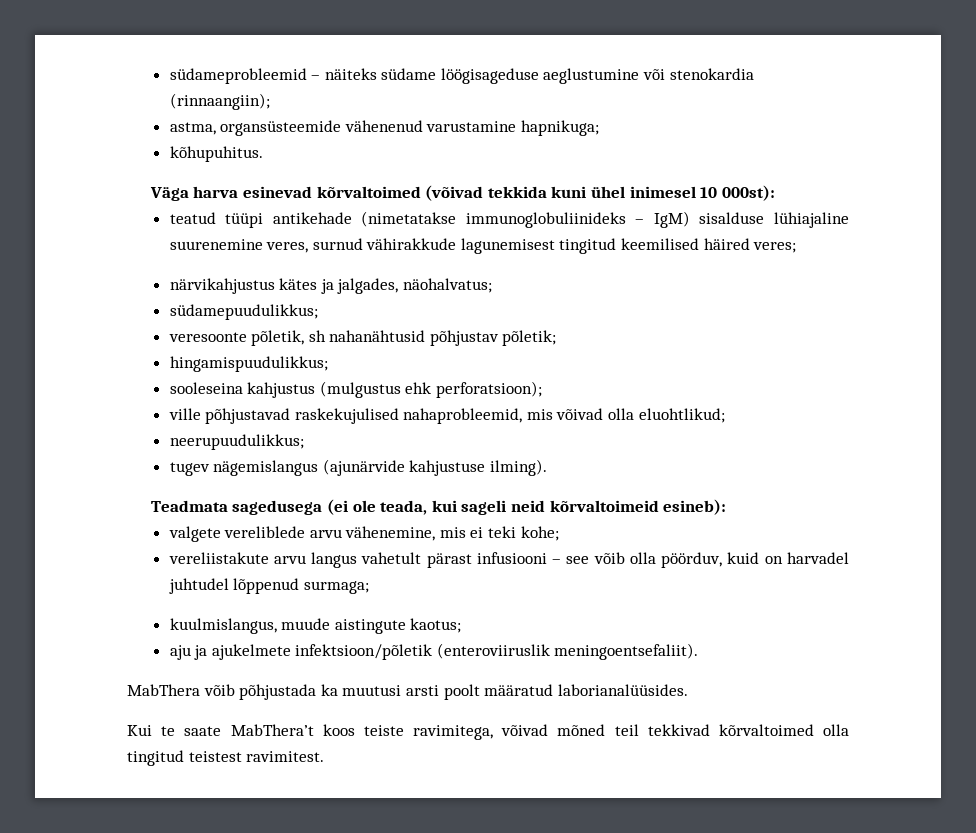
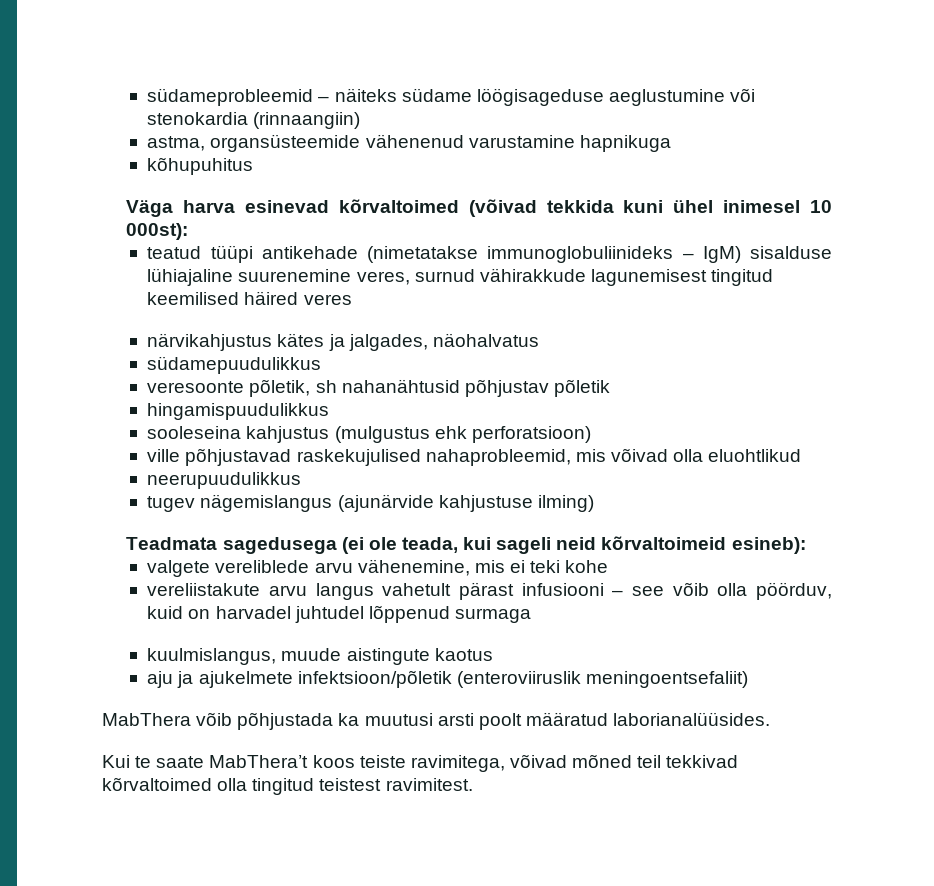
- südameprobleemid – näiteks südame löögisageduse aeglustumine või stenokardia (rinnaangiin);
+ südameprobleemid – näiteks südame löögisageduse aeglustumine või stenokardia (rinnaangiin)
- astma, organsüsteemide vähenenud varustamine hapnikuga;
- kõhupuhitus.
+ astma, organsüsteemide vähenenud varustamine hapnikuga
+ kõhupuhitus
- teatud tüüpi antikehade (nimetatakse immunoglobuliinideks – IgM) sisalduse lühiajaline suurenemine veres, surnud vähirakkude lagunemisest tingitud keemilised häired veres;
+ teatud tüüpi antikehade (nimetatakse immunoglobuliinideks – IgM) sisalduse lühiajaline suurenemine veres, surnud vähirakkude lagunemisest tingitud keemilised häired veres
- närvikahjustus kätes ja jalgades, näohalvatus;
- südamepuudulikkus;
+ närvikahjustus kätes ja jalgades, näohalvatus
+ südamepuudulikkus
- veresoonte põletik, sh nahanähtusid põhjustav põletik;
- hingamispuudulikkus;
+ veresoonte põletik, sh nahanähtusid põhjustav põletik
+ hingamispuudulikkus
- sooleseina kahjustus (mulgustus ehk perforatsioon);
+ sooleseina kahjustus (mulgustus ehk perforatsioon)
- ville põhjustavad raskekujulised nahaprobleemid, mis võivad olla eluohtlikud;
- neerupuudulikkus;
+ ville põhjustavad raskekujulised nahaprobleemid, mis võivad olla eluohtlikud
+ neerupuudulikkus
- tugev nägemislangus (ajunärvide kahjustuse ilming).
+ tugev nägemislangus (ajunärvide kahjustuse ilming)
- valgete vereliblede arvu vähenemine, mis ei teki kohe;
+ valgete vereliblede arvu vähenemine, mis ei teki kohe
- vereliistakute arvu langus vahetult pärast infusiooni – see võib olla pöörduv, kuid on harvadel juhtudel lõppenud surmaga;
+ vereliistakute arvu langus vahetult pärast infusiooni – see võib olla pöörduv, kuid on harvadel juhtudel lõppenud surmaga
- kuulmislangus, muude aistingute kaotus;
+ kuulmislangus, muude aistingute kaotus
- aju ja ajukelmete infektsioon/põletik (enteroviiruslik meningoentsefaliit).
+ aju ja ajukelmete infektsioon/põletik (enteroviiruslik meningoentsefaliit)

